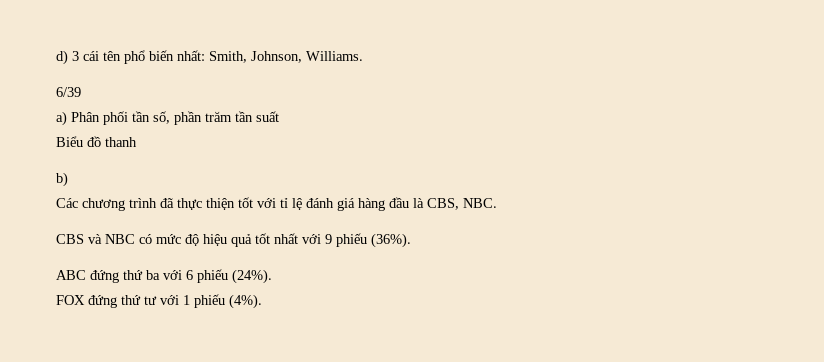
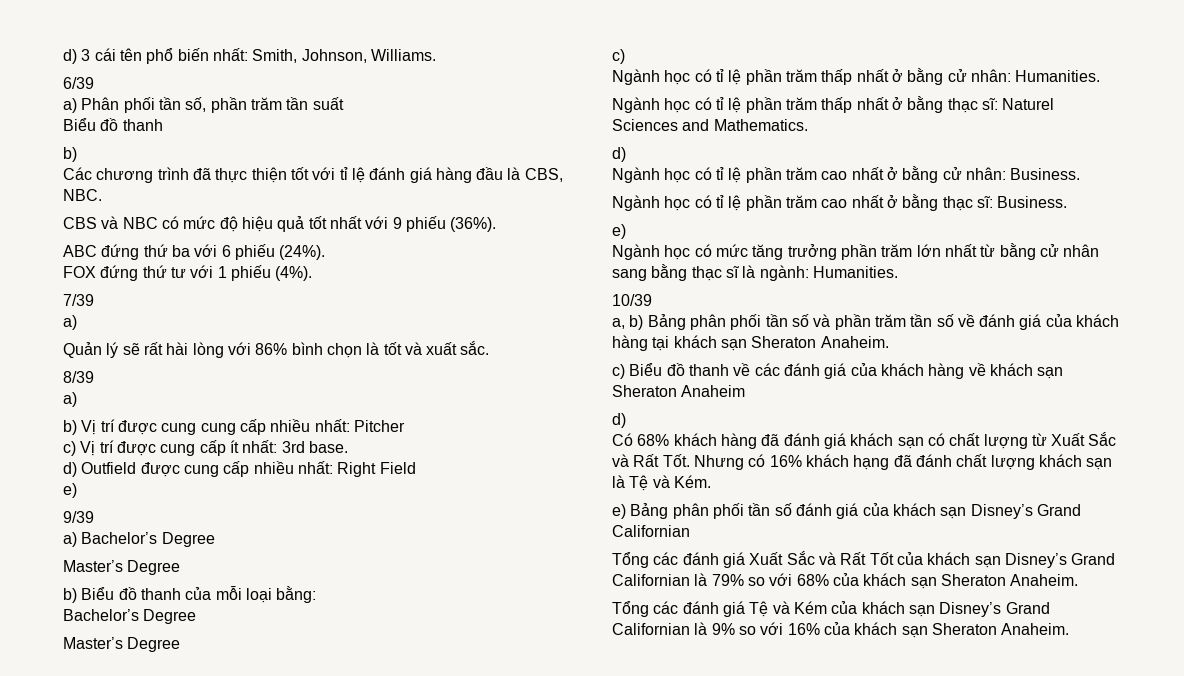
+ 7/39
+ a)
+ Quản lý sẽ rất hài lòng với 86% bình chọn là tốt và xuất sắc.
+ 8/39
+ a)
+ b) Vị trí được cung cung cấp nhiều nhất: Pitcher
+ c) Vị trí được cung cấp ít nhất: 3rd base.
+ d) Outfield được cung cấp nhiều nhất: Right Field
+ e)
+ 9/39
+ a) Bachelor’s Degree
+ Master’s Degree
+ b) Biểu đồ thanh của mỗi loại bằng:
+ Bachelor’s Degree
+ Master’s Degree
+ c)
+ Ngành học có tỉ lệ phần trăm thấp nhất ở bằng cử nhân: Humanities.
+ Ngành học có tỉ lệ phần trăm thấp nhất ở bằng thạc sĩ: Naturel Sciences and Mathematics.
+ d)
+ Ngành học có tỉ lệ phần trăm cao nhất ở bằng cử nhân: Business.
+ Ngành học có tỉ lệ phần trăm cao nhất ở bằng thạc sĩ: Business.
+ e)
+ Ngành học có mức tăng trưởng phần trăm lớn nhất từ bằng cử nhân sang bằng thạc sĩ là ngành: Humanities.
+ 10/39
+ a, b) Bảng phân phối tần số và phần trăm tần số về đánh giá của khách hàng tại khách sạn Sheraton Anaheim.
+ c) Biểu đồ thanh về các đánh giá của khách hàng về khách sạn Sheraton Anaheim
+ d)
+ Có 68% khách hàng đã đánh giá khách sạn có chất lượng từ Xuất Sắc và Rất Tốt. Nhưng có 16% khách hạng đã đánh chất lượng khách sạn là Tệ và Kém.
+ e) Bảng phân phối tần số đánh giá của khách sạn Disney’s Grand Californian
+ Tổng các đánh giá Xuất Sắc và Rất Tốt của khách sạn Disney’s Grand Californian là 79% so với 68% của khách sạn Sheraton Anaheim.
+ Tổng các đánh giá Tệ và Kém của khách sạn Disney’s Grand Californian là 9% so với 16% của khách sạn Sheraton Anaheim.

